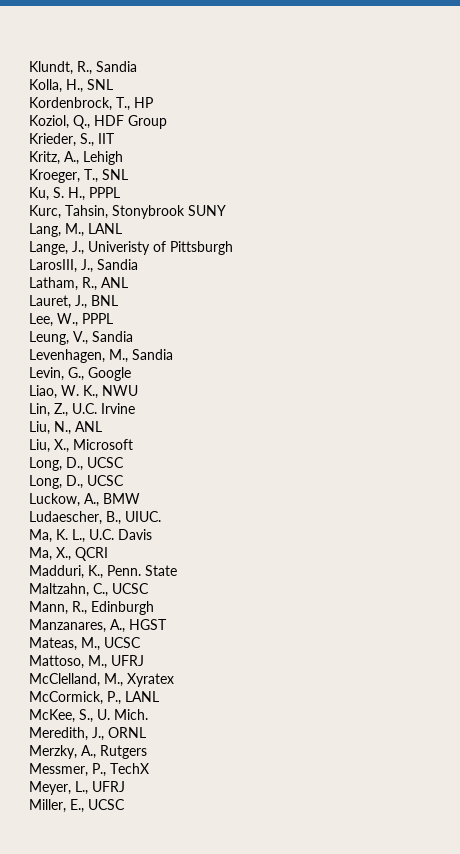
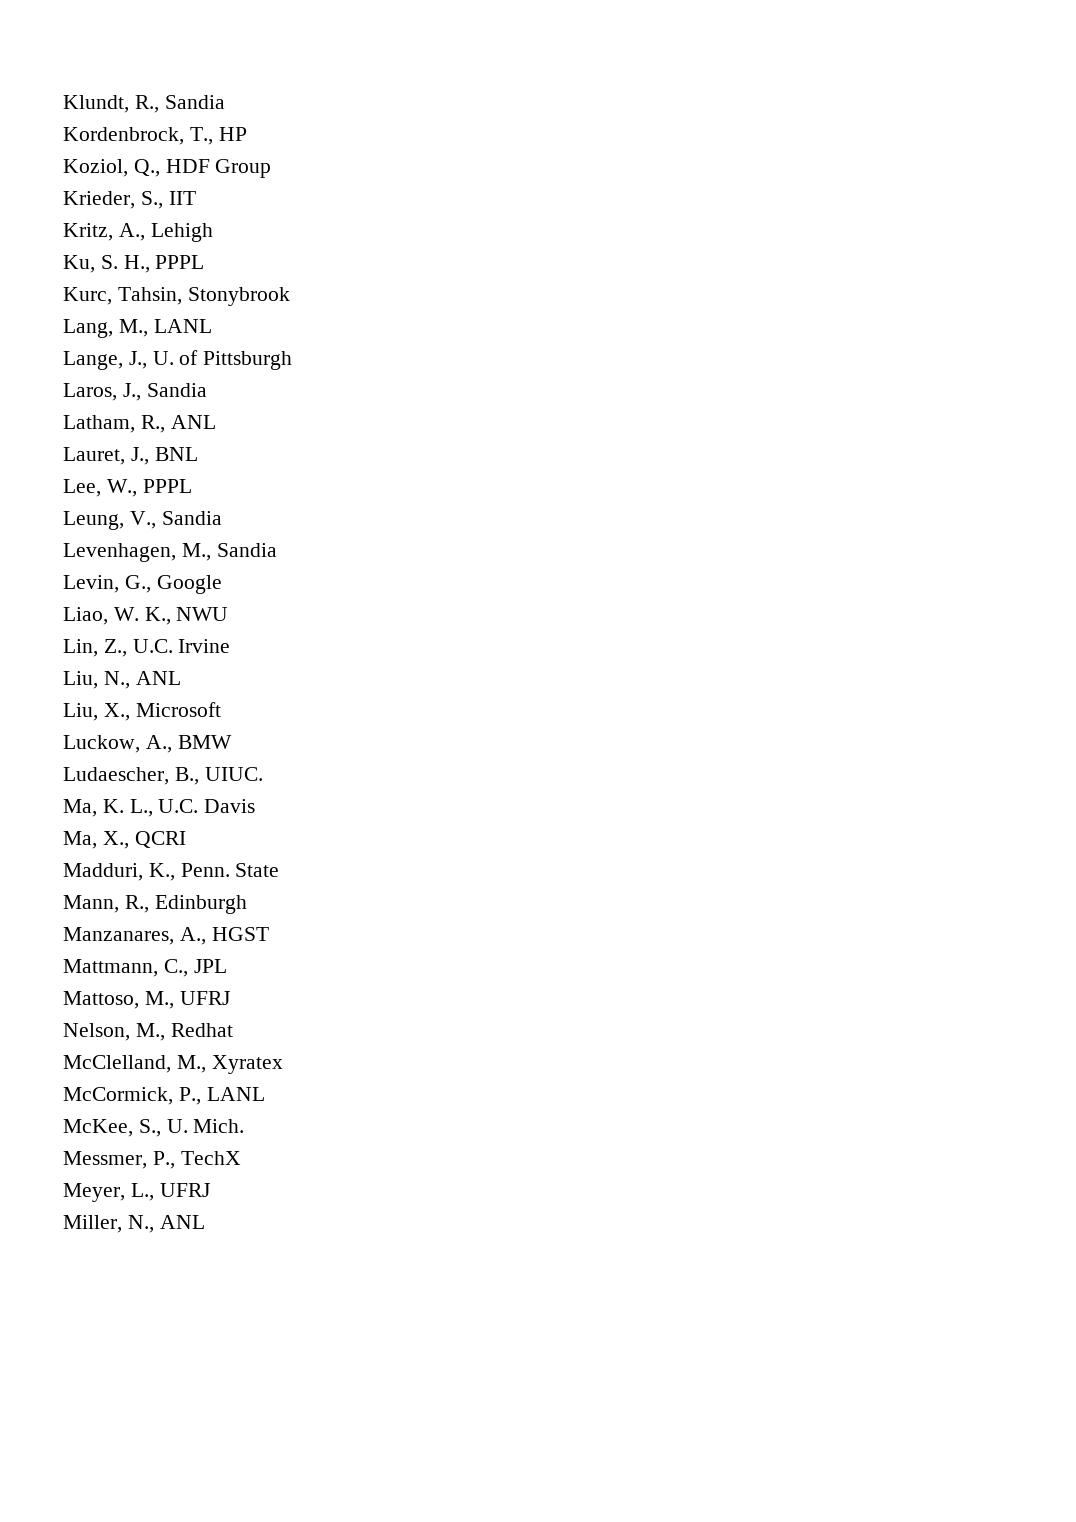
- Kolla, H., SNL
- Kroeger, T., SNL
- Kurc, Tahsin, Stonybrook SUNY
+ Kurc, Tahsin, Stonybrook
- Lange, J., Univeristy of Pittsburgh
+ Lange, J., U. of Pittsburgh
- LarosIII, J., Sandia
+ Laros, J., Sandia
  Liu, X., Microsoft
- Long, D., UCSC
- Long, D., UCSC
- Maltzahn, C., UCSC
- Mateas, M., UCSC
+ Mattmann, C., JPL
+ Nelson, M., Redhat
- Meredith, J., ORNL
- Merzky, A., Rutgers
- Miller, E., UCSC
+ Miller, N., ANL

